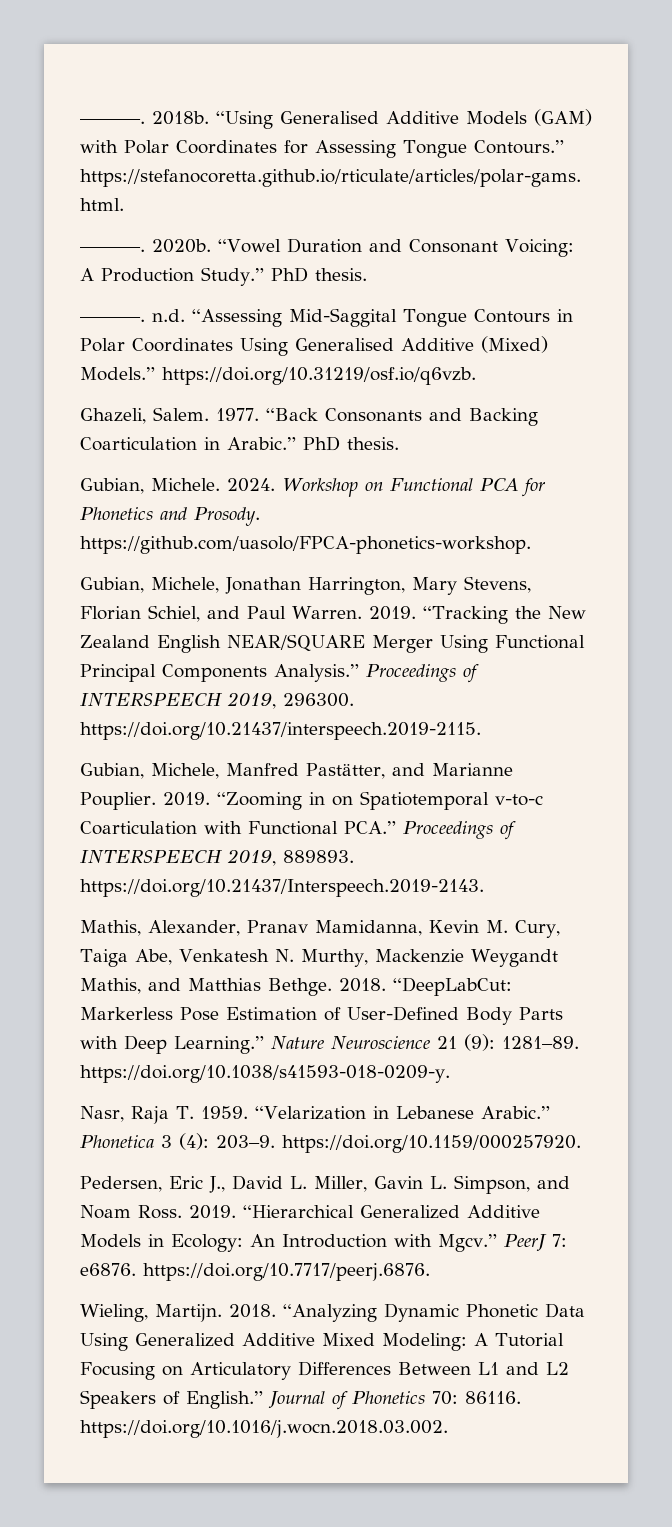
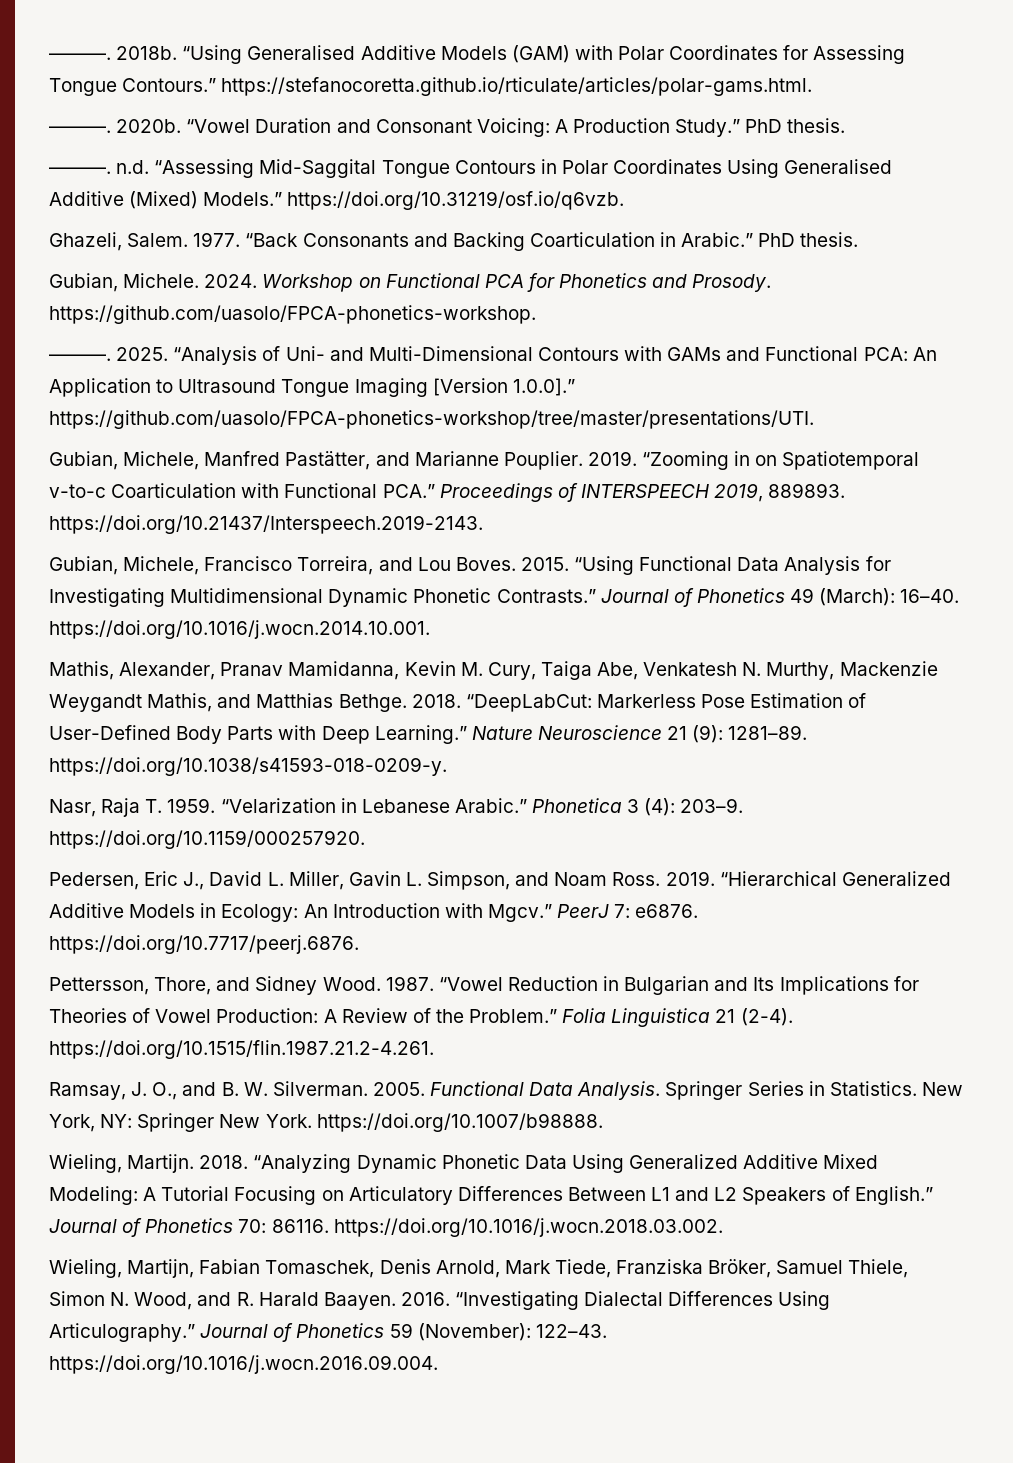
- Gubian, Michele, Jonathan Harrington, Mary Stevens, Florian Schiel, and Paul Warren. 2019. “Tracking the New Zealand English NEAR/SQUARE Merger Using Functional Principal Components Analysis.” Proceedings of INTERSPEECH 2019, 296300. https://doi.org/10.21437/interspeech.2019-2115.
+ ———. 2025. “Analysis of Uni- and Multi-Dimensional Contours with GAMs and Functional PCA: An Application to Ultrasound Tongue Imaging [Version 1.0.0].” https://github.com/uasolo/FPCA-phonetics-workshop/tree/master/presentations/UTI.
+ Gubian, Michele, Francisco Torreira, and Lou Boves. 2015. “Using Functional Data Analysis for Investigating Multidimensional Dynamic Phonetic Contrasts.” Journal of Phonetics 49 (March): 16–40. https://doi.org/10.1016/j.wocn.2014.10.001.
+ Pettersson, Thore, and Sidney Wood. 1987. “Vowel Reduction in Bulgarian and Its Implications for Theories of Vowel Production: A Review of the Problem.” Folia Linguistica 21 (2-4). https://doi.org/10.1515/flin.1987.21.2-4.261.
+ Ramsay, J. O., and B. W. Silverman. 2005. Functional Data Analysis. Springer Series in Statistics. New York, NY: Springer New York. https://doi.org/10.1007/b98888.
+ Wieling, Martijn, Fabian Tomaschek, Denis Arnold, Mark Tiede, Franziska Bröker, Samuel Thiele, Simon N. Wood, and R. Harald Baayen. 2016. “Investigating Dialectal Differences Using Articulography.” Journal of Phonetics 59 (November): 122–43. https://doi.org/10.1016/j.wocn.2016.09.004.

